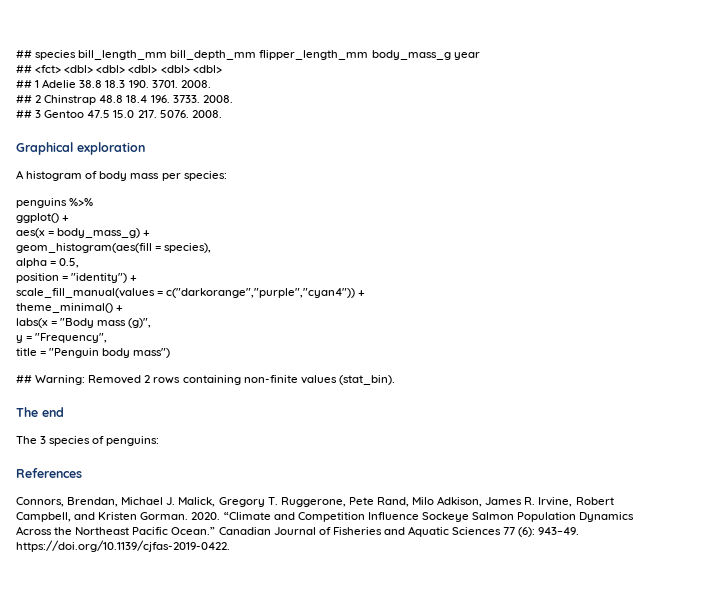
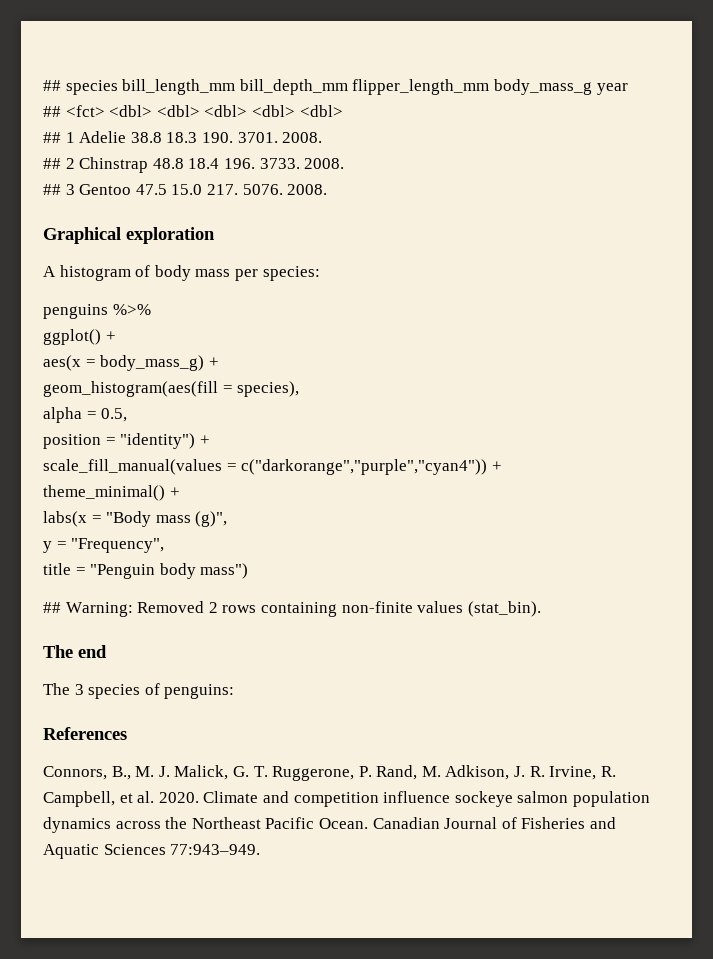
- Connors, Brendan, Michael J. Malick, Gregory T. Ruggerone, Pete Rand, Milo Adkison, James R. Irvine, Robert Campbell, and Kristen Gorman. 2020. “Climate and Competition Influence Sockeye Salmon Population Dynamics Across the Northeast Pacific Ocean.”
+ Connors, B., M. J. Malick, G. T. Ruggerone, P. Rand, M. Adkison, J. R. Irvine, R. Campbell, et al. 2020. Climate and competition influence sockeye salmon population dynamics across the Northeast Pacific Ocean.
- Canadian Journal of Fisheries and Aquatic Sciences 77 (6): 943–49. https://doi.org/10.1139/cjfas-2019-0422.
+ Canadian Journal of Fisheries and Aquatic Sciences 77:943–949.

